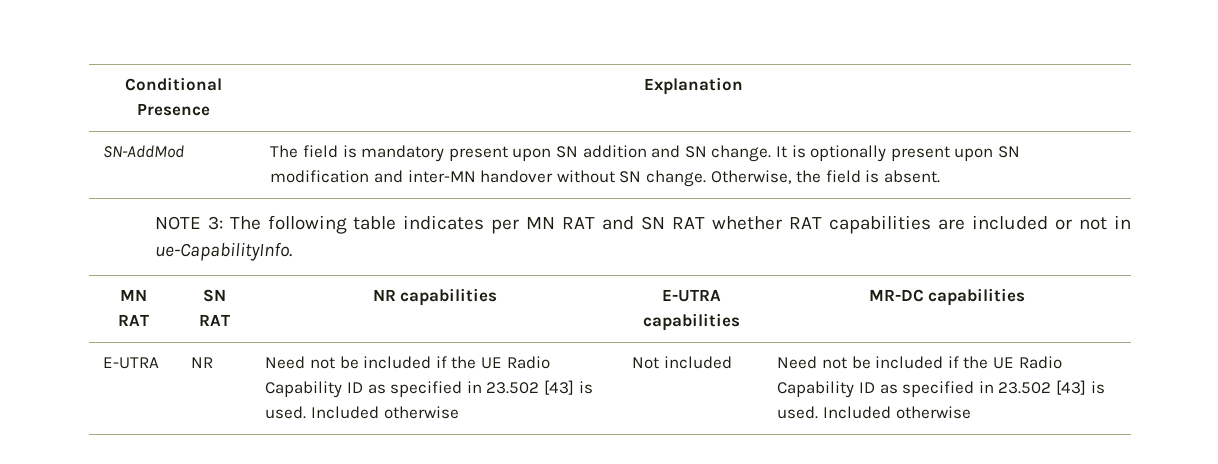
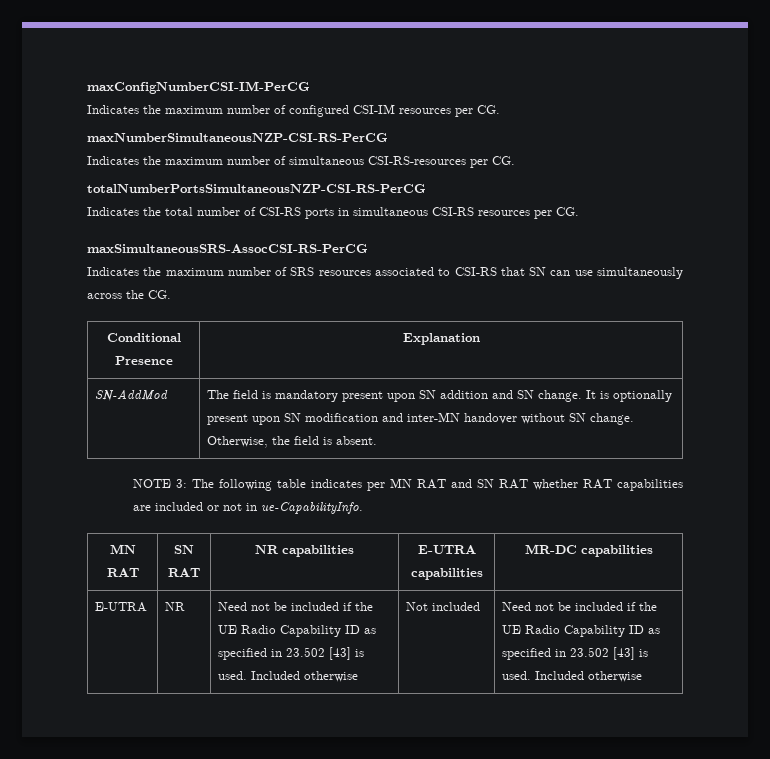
+ maxConfigNumberCSI-IM-PerCG
+ Indicates the maximum number of configured CSI-IM resources per CG.
+ maxNumberSimultaneousNZP-CSI-RS-PerCG
+ Indicates the maximum number of simultaneous CSI-RS-resources per CG.
+ totalNumberPortsSimultaneousNZP-CSI-RS-PerCG
+ Indicates the total number of CSI-RS ports in simultaneous CSI-RS resources per CG.
+ maxSimultaneousSRS-AssocCSI-RS-PerCG
+ Indicates the maximum number of SRS resources associated to CSI-RS that SN can use simultaneously across the CG.

